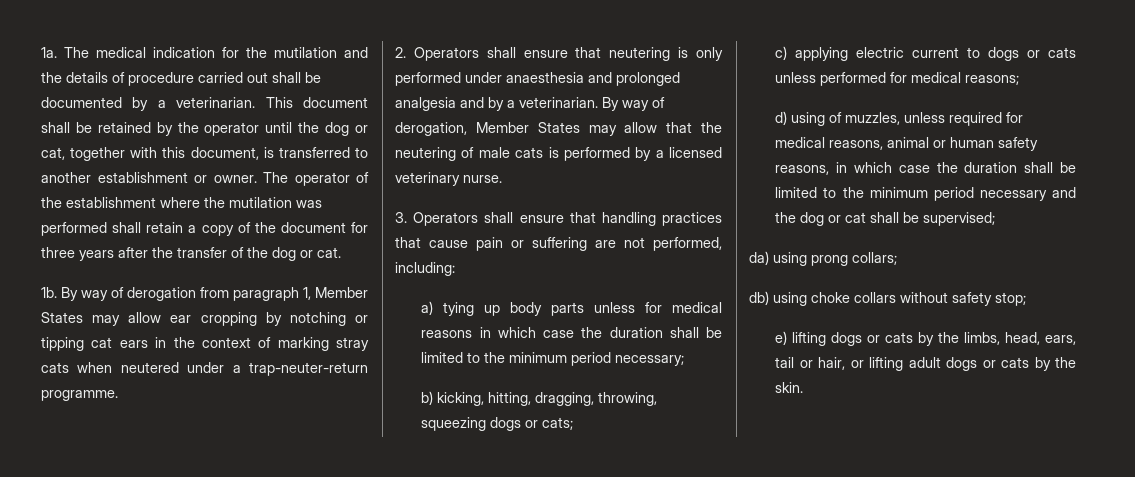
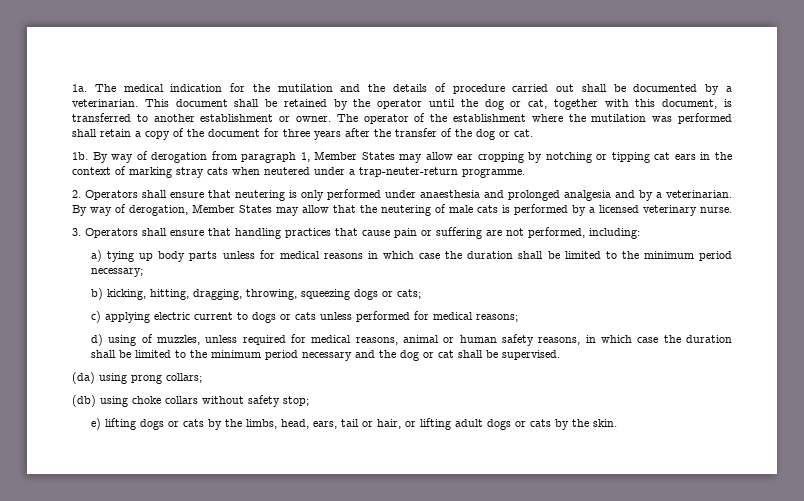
- d) using of muzzles, unless required for medical reasons, animal or human safety reasons, in which case the duration shall be limited to the minimum period necessary and the dog or cat shall be supervised;
- da) using prong collars;
+ d) using of muzzles, unless required for medical reasons, animal or human safety reasons, in which case the duration shall be limited to the minimum period necessary and the dog or cat shall be supervised.
+ (da) using prong collars;
- db) using choke collars without safety stop;
+ (db) using choke collars without safety stop;

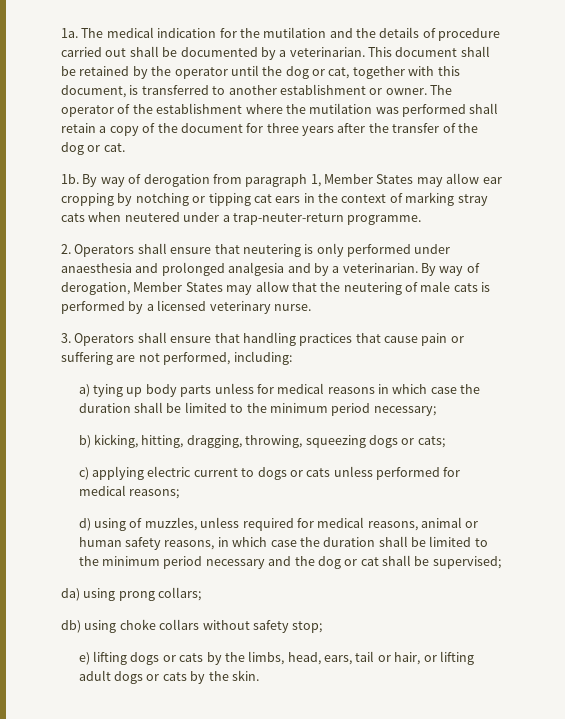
- d) using of muzzles, unless required for medical reasons, animal or human safety reasons, in which case the duration shall be limited to the minimum period necessary and the dog or cat shall be supervised.
- (da) using prong collars;
+ d) using of muzzles, unless required for medical reasons, animal or human safety reasons, in which case the duration shall be limited to the minimum period necessary and the dog or cat shall be supervised;
+ da) using prong collars;
- (db) using choke collars without safety stop;
+ db) using choke collars without safety stop;

